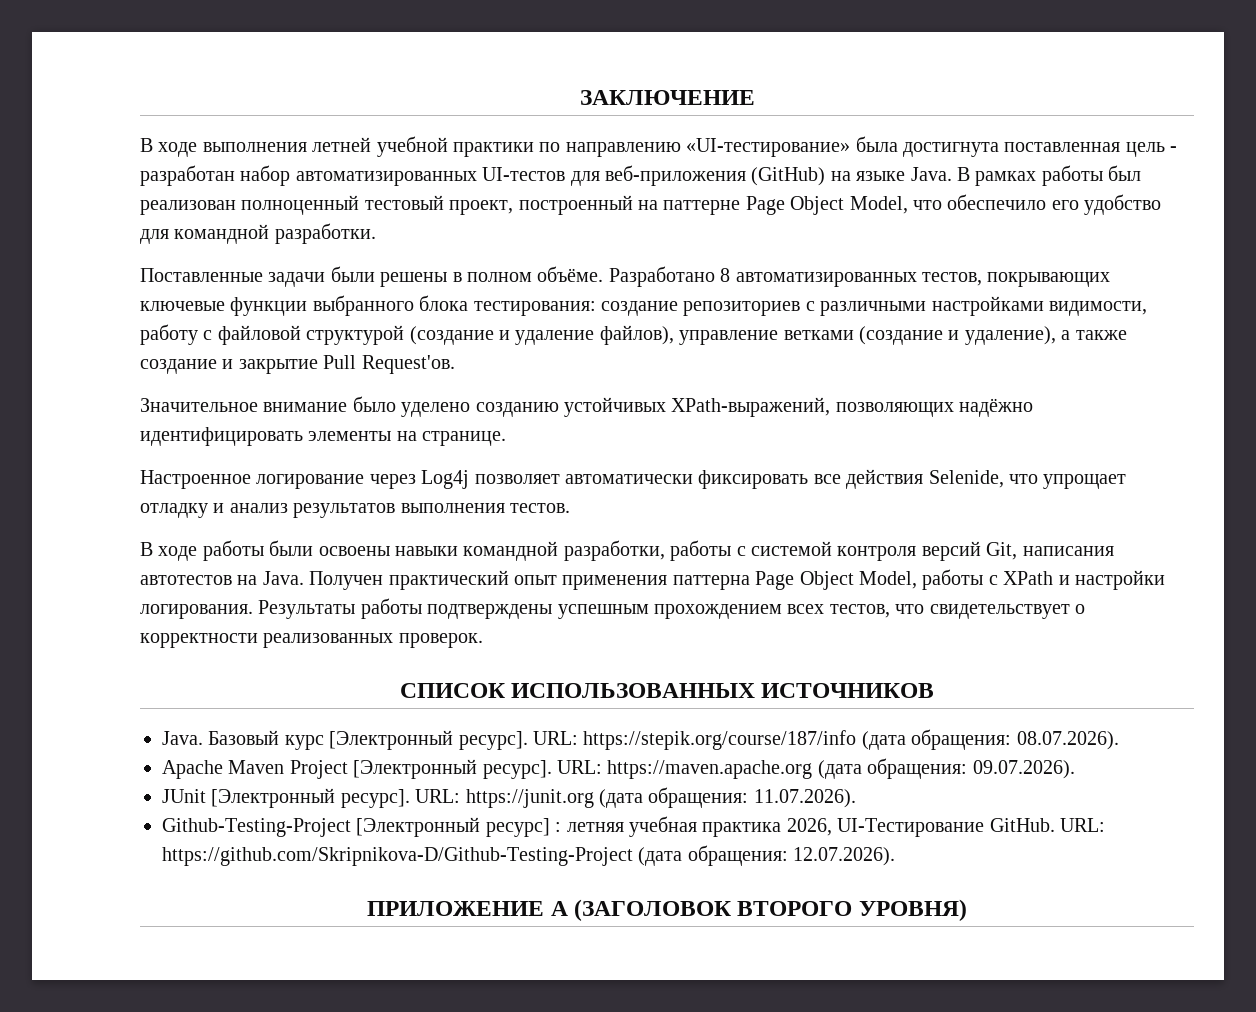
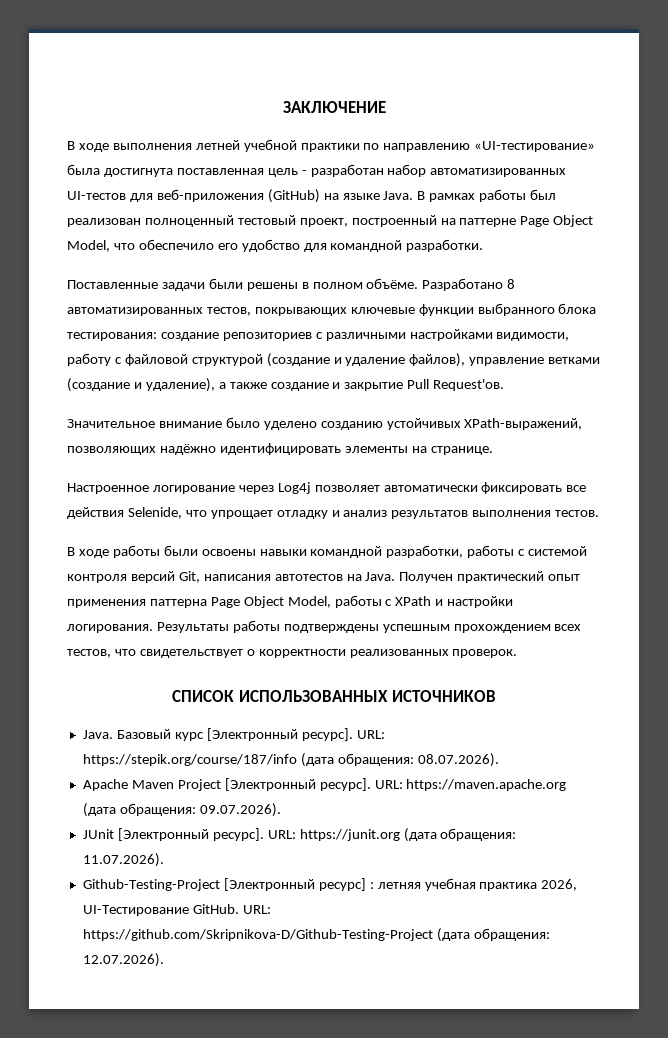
- ПРИЛОЖЕНИЕ А (ЗАГОЛОВОК ВТОРОГО УРОВНЯ)

